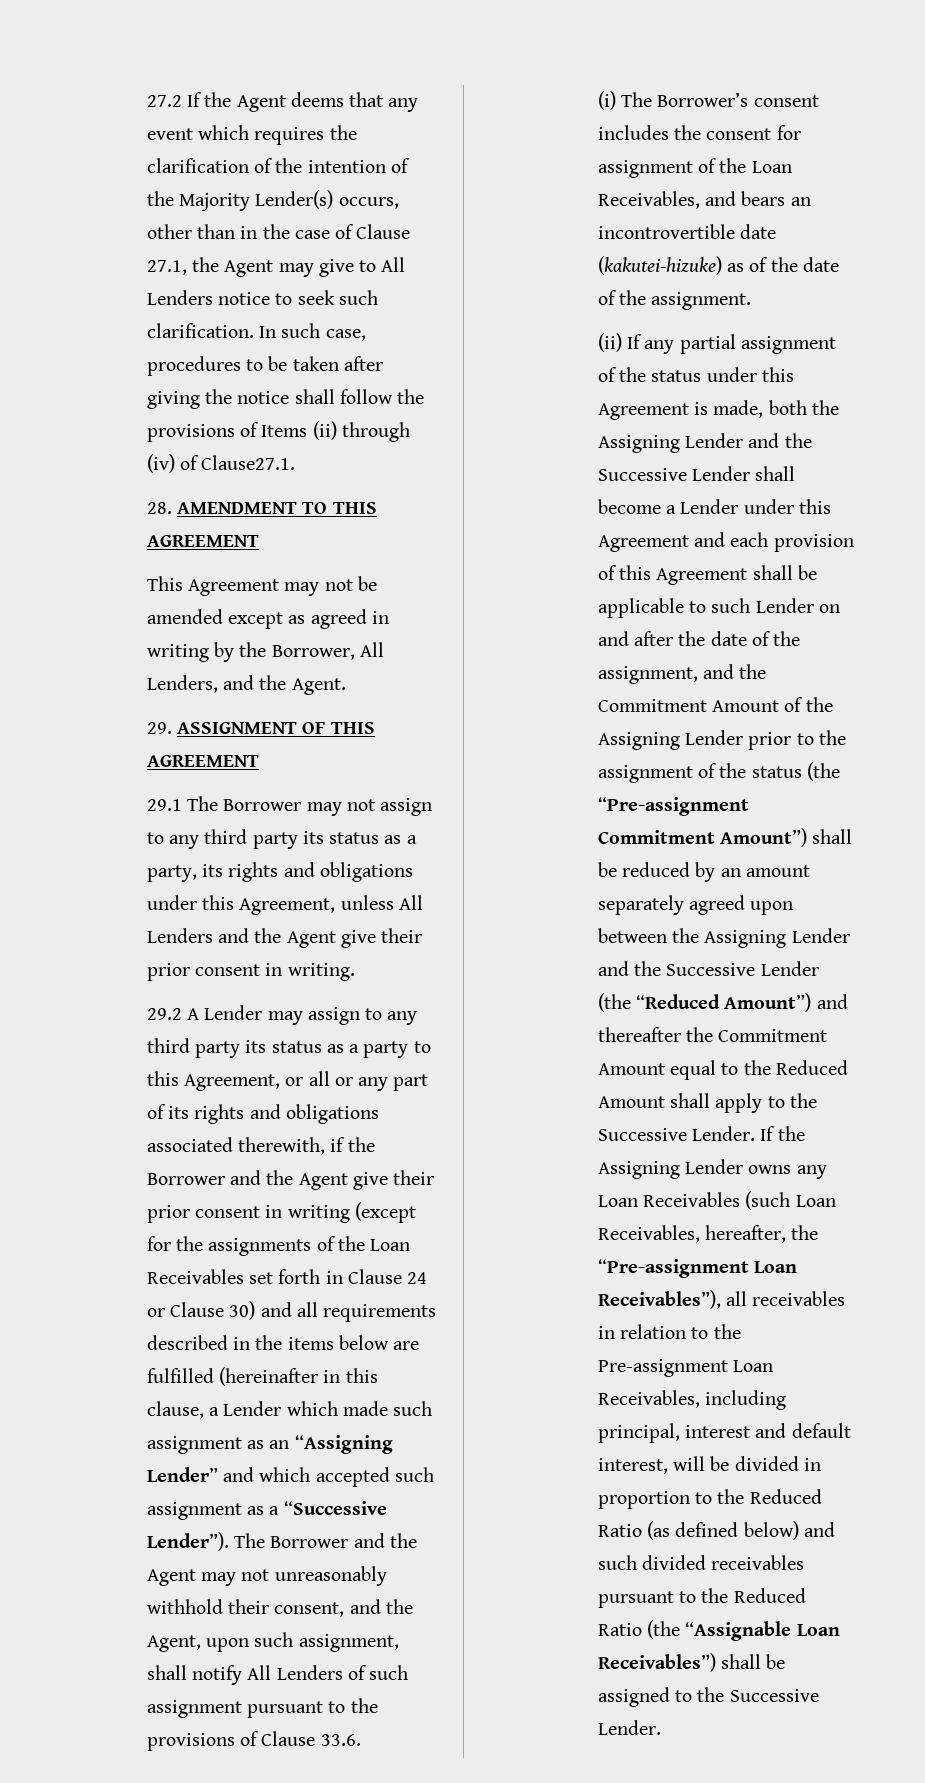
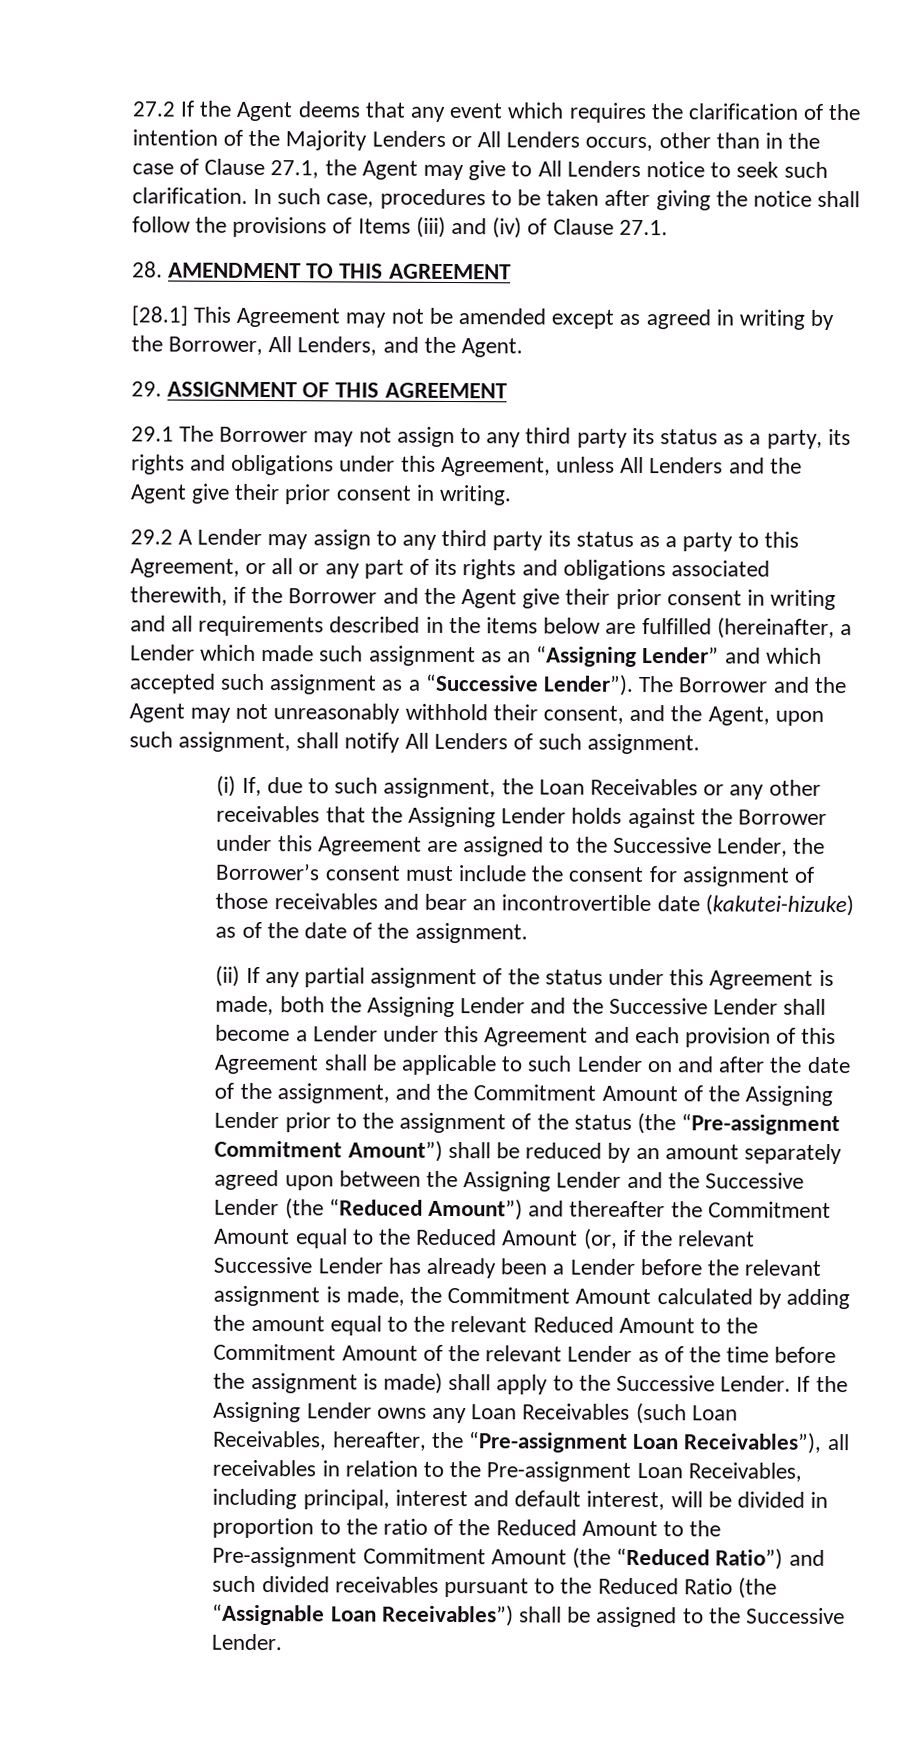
- 27.2 If the Agent deems that any event which requires the clarification of the intention of the Majority Lender(s) occurs, other than in the case of Clause 27.1, the Agent may give to All Lenders notice to seek such clarification.
+ 27.2 If the Agent deems that any event which requires the clarification of the intention of the Majority Lenders or All Lenders occurs, other than in the case of Clause 27.1, the Agent may give to All Lenders notice to seek such clarification.
- In such case, procedures to be taken after giving the notice shall follow the provisions of Items (ii) through (iv) of Clause27.1.
+ In such case, procedures to be taken after giving the notice shall follow the provisions of Items (iii) and (iv) of Clause 27.1.
- This Agreement may not be amended except as agreed in writing by the Borrower, All Lenders, and the Agent.
+ [28.1] This Agreement may not be amended except as agreed in writing by the Borrower, All Lenders, and the Agent.
- 29.2 A Lender may assign to any third party its status as a party to this Agreement, or all or any part of its rights and obligations associated therewith, if the Borrower and the Agent give their prior consent in writing (except for the assignments of the Loan Receivables set forth in Clause 24 or Clause 30) and all requirements described in the items below are fulfilled (hereinafter in this clause, a Lender which made such assignment as an “Assigning Lender” and which accepted such assignment as a “Successive Lender”).
+ 29.2 A Lender may assign to any third party its status as a party to this Agreement, or all or any part of its rights and obligations associated therewith, if the Borrower and the Agent give their prior consent in writing and all requirements described in the items below are fulfilled (hereinafter, a Lender which made such assignment as an “Assigning Lender” and which accepted such assignment as a “Successive Lender”).
- The Borrower and the Agent may not unreasonably withhold their consent, and the Agent, upon such assignment, shall notify All Lenders of such assignment pursuant to the provisions of Clause 33.6.
- (i) The Borrower’s consent includes the consent for assignment of the Loan Receivables, and bears an incontrovertible date (kakutei-hizuke) as of the date of the assignment.
+ The Borrower and the Agent may not unreasonably withhold their consent, and the Agent, upon such assignment, shall notify All Lenders of such assignment.
+ (i) If, due to such assignment, the Loan Receivables or any other receivables that the Assigning Lender holds against the Borrower under this Agreement are assigned to the Successive Lender, the Borrower’s consent must include the consent for assignment of those receivables and bear an incontrovertible date (kakutei-hizuke) as of the date of the assignment.
- (ii) If any partial assignment of the status under this Agreement is made, both the Assigning Lender and the Successive Lender shall become a Lender under this Agreement and each provision of this Agreement shall be applicable to such Lender on and after the date of the assignment, and the Commitment Amount of the Assigning Lender prior to the assignment of the status (the “Pre-assignment Commitment Amount”) shall be reduced by an amount separately agreed upon between the Assigning Lender and the Successive Lender (the “Reduced Amount”) and thereafter the Commitment Amount equal to the Reduced Amount shall apply to the Successive Lender.
+ (ii) If any partial assignment of the status under this Agreement is made, both the Assigning Lender and the Successive Lender shall become a Lender under this Agreement and each provision of this Agreement shall be applicable to such Lender on and after the date of the assignment, and the Commitment Amount of the Assigning Lender prior to the assignment of the status (the “Pre-assignment Commitment Amount”) shall be reduced by an amount separately agreed upon between the Assigning Lender and the Successive Lender (the “Reduced Amount”) and thereafter the Commitment Amount equal to the Reduced Amount (or, if the relevant Successive Lender has already been a Lender before the relevant assignment is made, the Commitment Amount calculated by adding the amount equal to the relevant Reduced Amount to the Commitment Amount of the relevant Lender as of the time before the assignment is made) shall apply to the Successive Lender.
- If the Assigning Lender owns any Loan Receivables (such Loan Receivables, hereafter, the “Pre-assignment Loan Receivables”), all receivables in relation to the Pre-assignment Loan Receivables, including principal, interest and default interest, will be divided in proportion to the Reduced Ratio (as defined below) and such divided receivables pursuant to the Reduced Ratio (the “Assignable Loan Receivables”) shall be assigned to the Successive Lender.
+ If the Assigning Lender owns any Loan Receivables (such Loan Receivables, hereafter, the “Pre-assignment Loan Receivables”), all receivables in relation to the Pre-assignment Loan Receivables, including principal, interest and default interest, will be divided in proportion to the ratio of the Reduced Amount to the Pre-assignment Commitment Amount (the “Reduced Ratio”) and such divided receivables pursuant to the Reduced Ratio (the “Assignable Loan Receivables”) shall be assigned to the Successive Lender.

